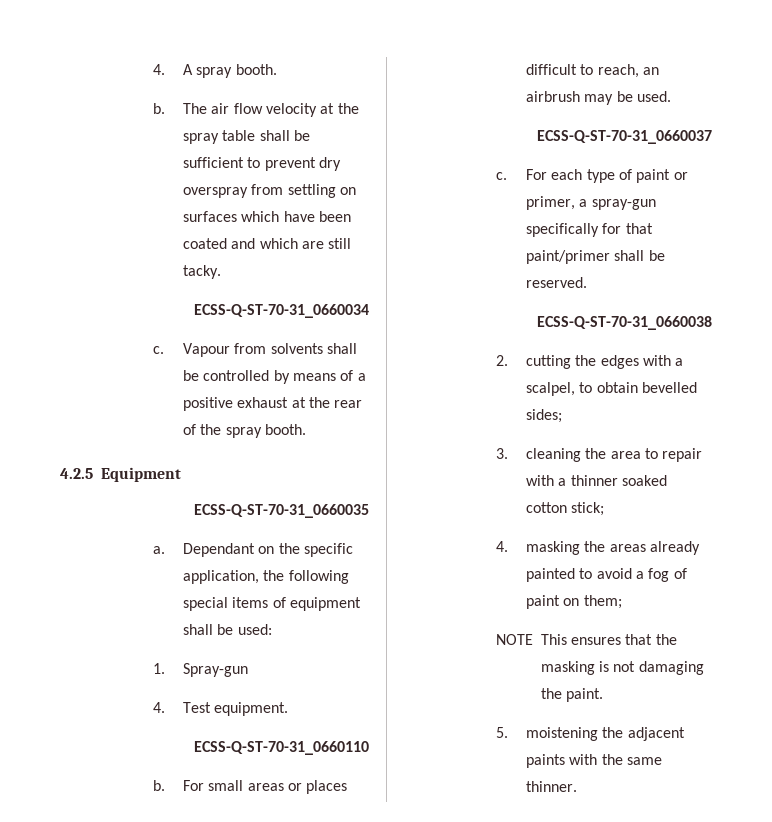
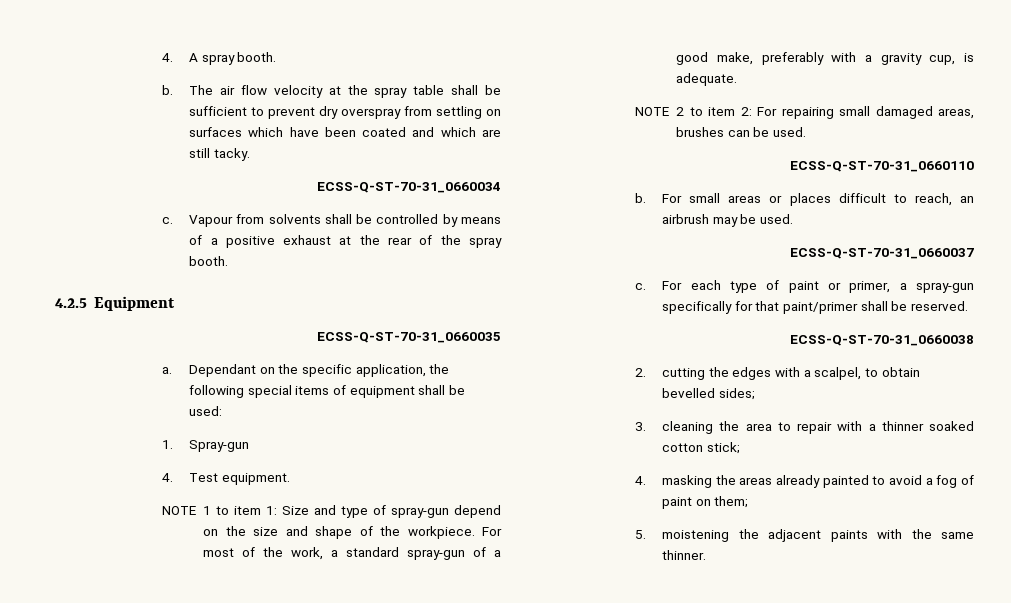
+ NOTE 1 to item 1: Size and type of spray-gun depend on the size and shape of the workpiece. For most of the work, a standard spray-gun of a good make, preferably with a gravity cup, is adequate.
+ NOTE 2 to item 2: For repairing small damaged areas, brushes can be used.
- NOTE This ensures that the masking is not damaging the paint.

